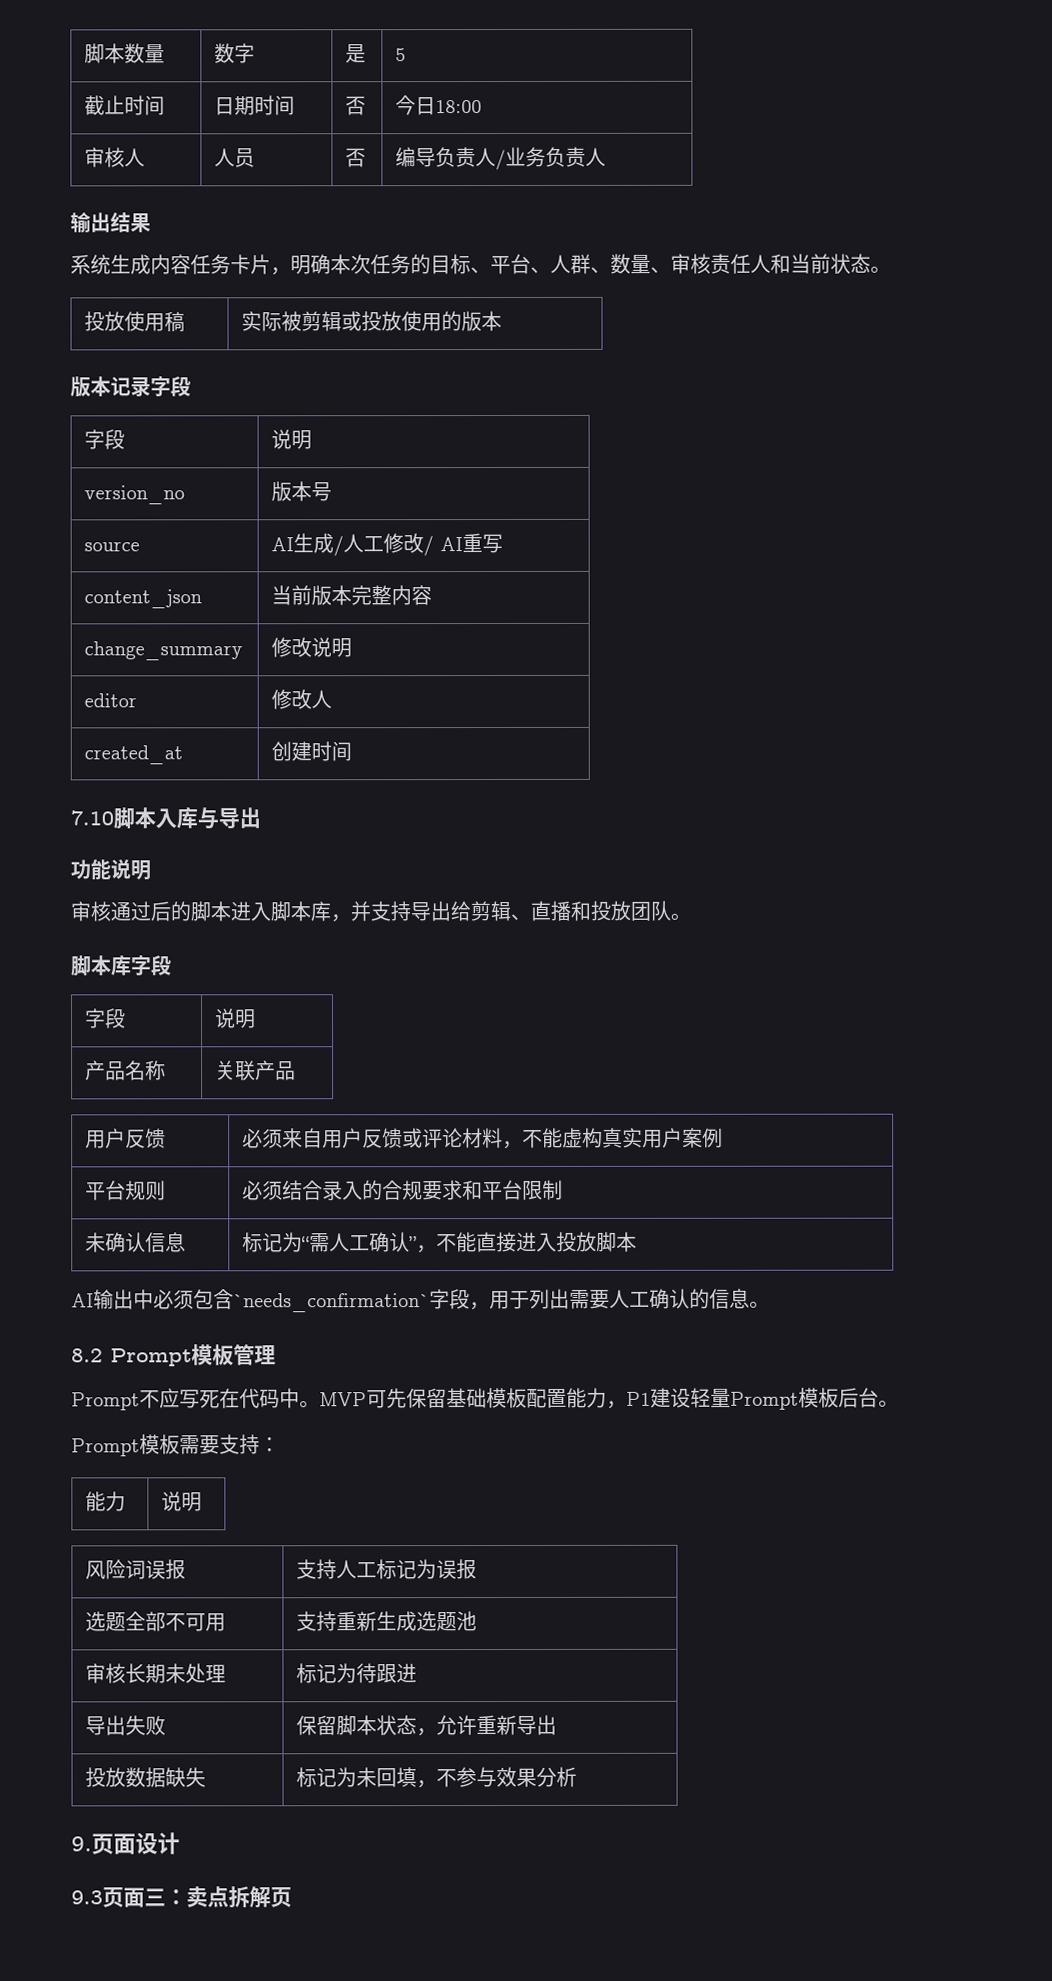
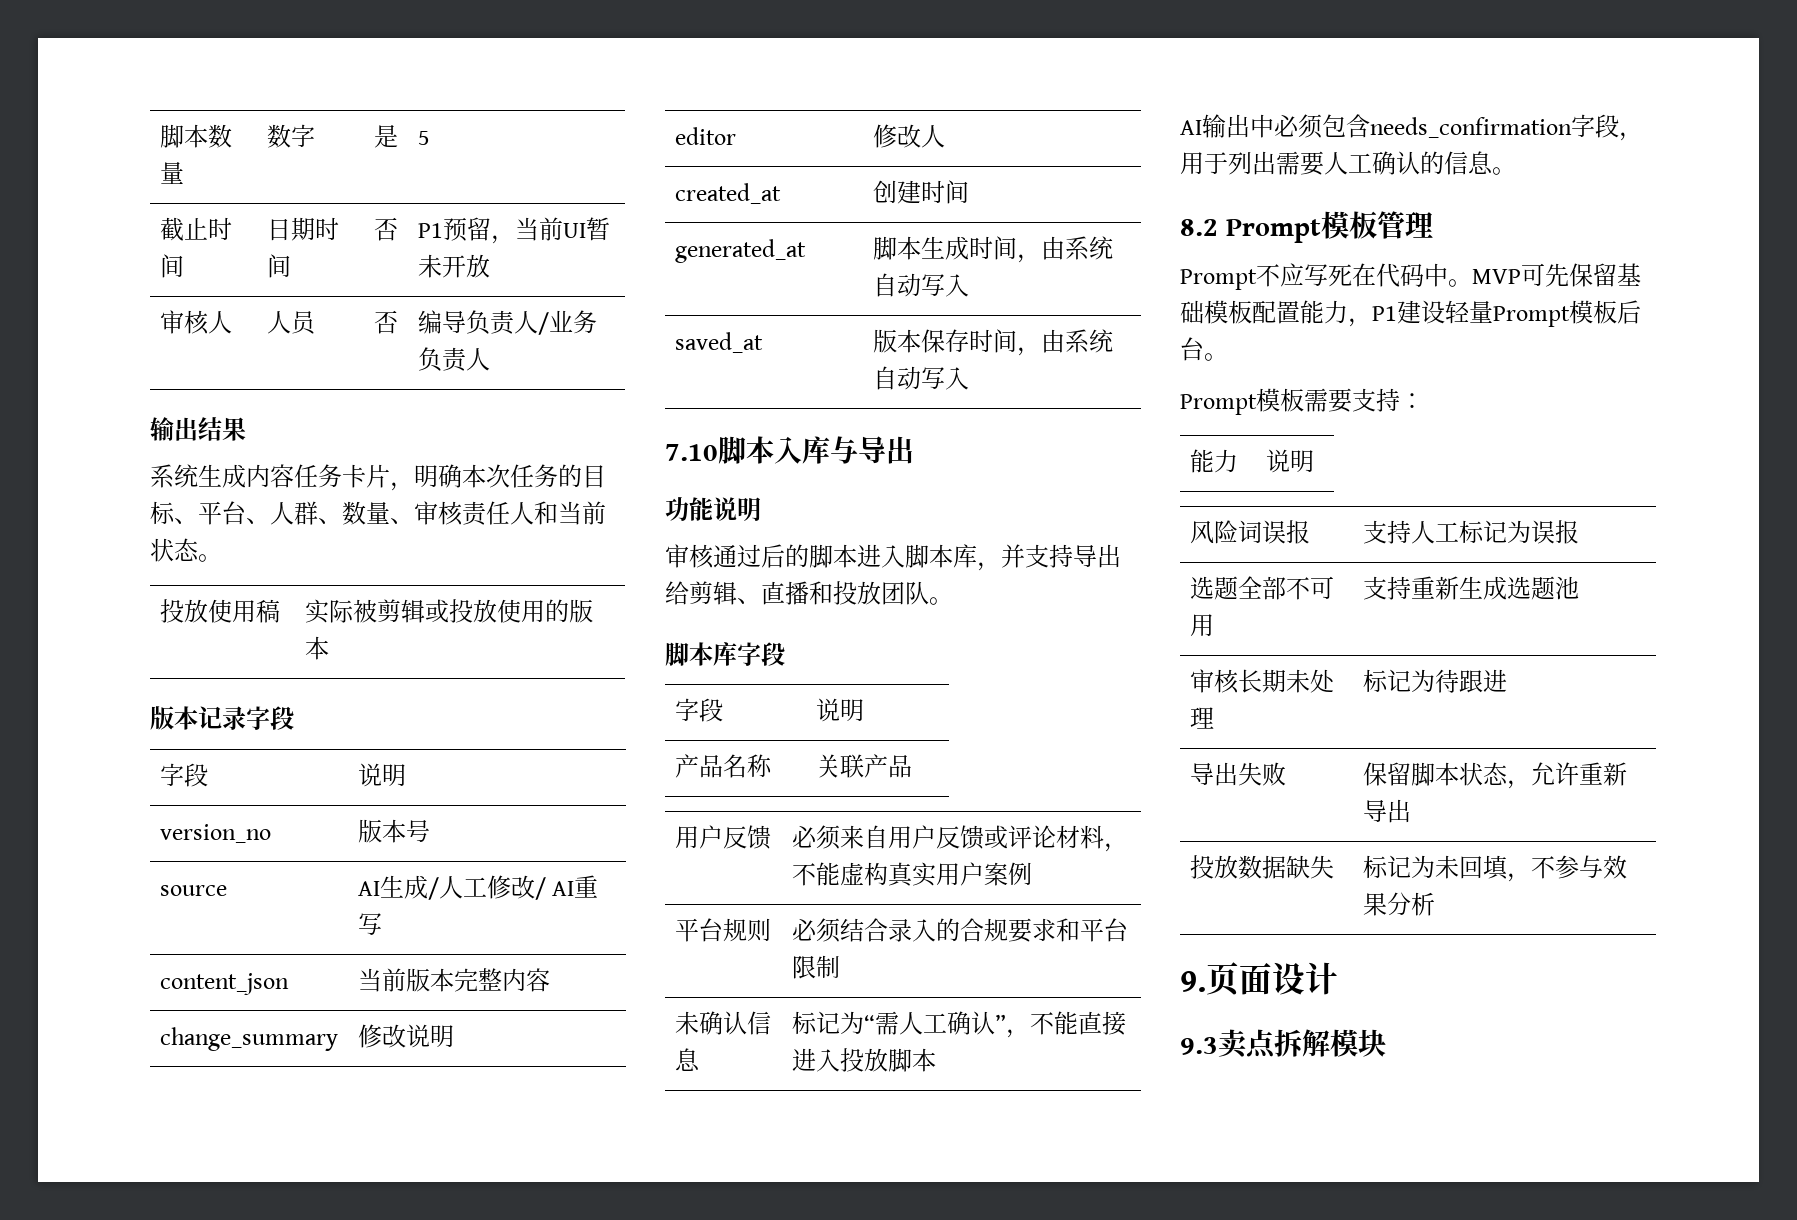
- 截止时间 | 日期时间 | 否 | 今日18:00
+ 截止时间 | 日期时间 | 否 | P1预留，当前UI暂未开放
+ generated_at | 脚本生成时间，由系统自动写入
+ saved_at | 版本保存时间，由系统自动写入
- AI输出中必须包含`needs_confirmation`字段，用于列出需要人工确认的信息。
+ AI输出中必须包含needs_confirmation字段，用于列出需要人工确认的信息。
- 9.3页面三：卖点拆解页
+ 9.3卖点拆解模块

